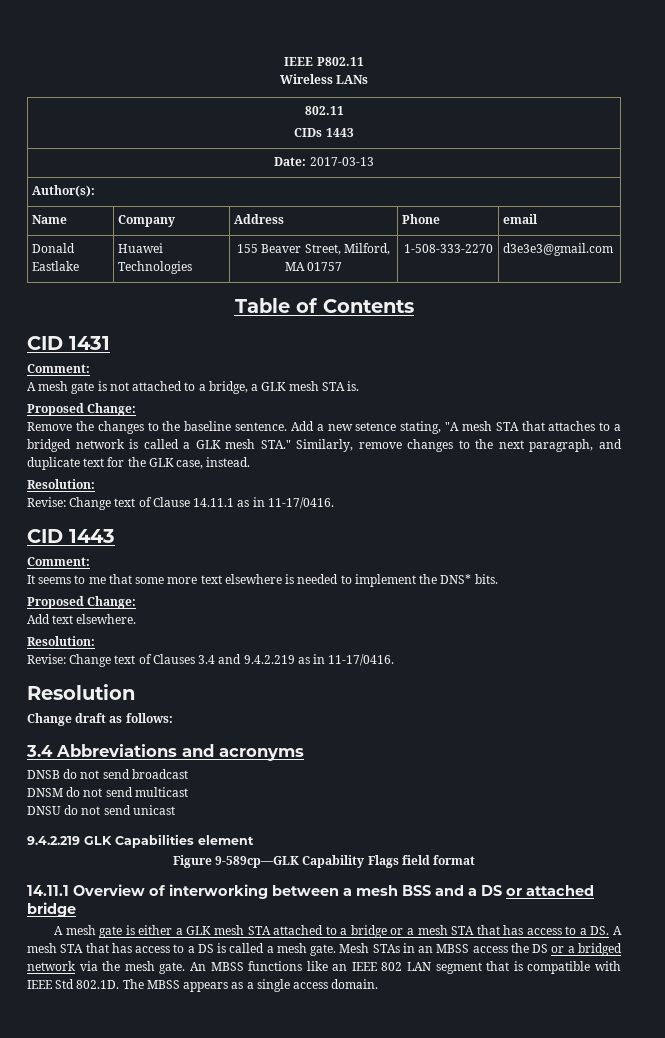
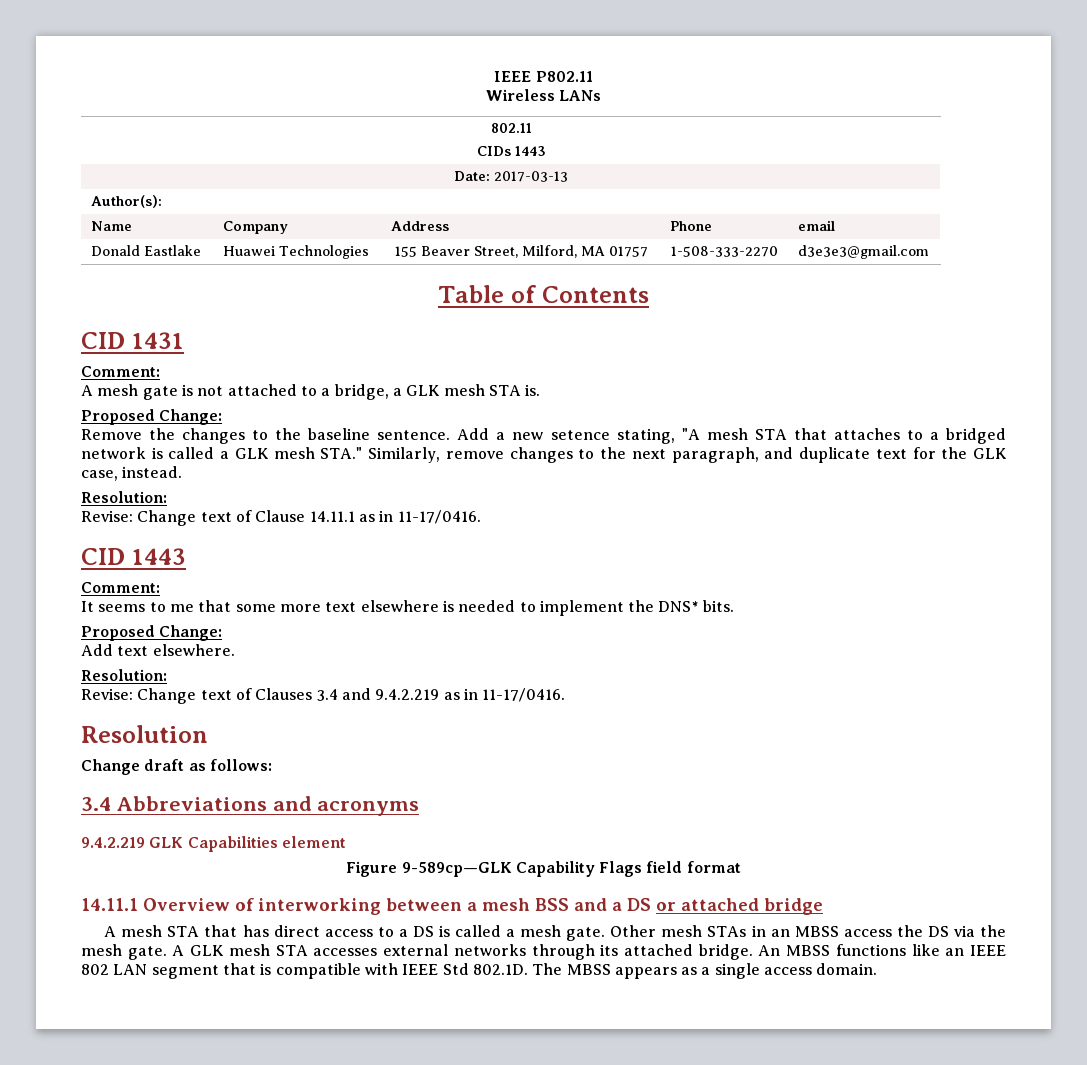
- DNSB do not send broadcast
- DNSM do not send multicast
- DNSU do not send unicast
- A mesh gate is either a GLK mesh STA attached to a bridge or a mesh STA that has access to a DS. A mesh STA that has access to a DS is called a mesh gate.
+ A mesh STA that has direct access to a DS is called a mesh gate.
- Mesh STAs in an MBSS access the DS or a bridged network via the mesh gate.
+ Other mesh STAs in an MBSS access the DS via the mesh gate. A GLK mesh STA accesses external networks through its attached bridge.

